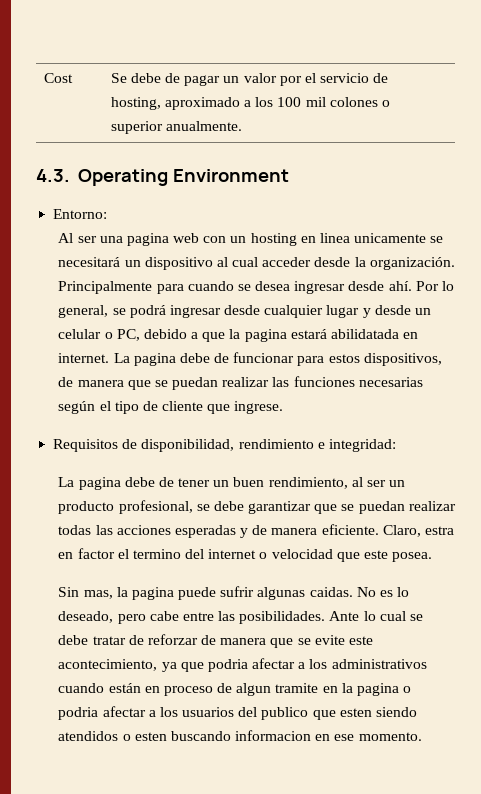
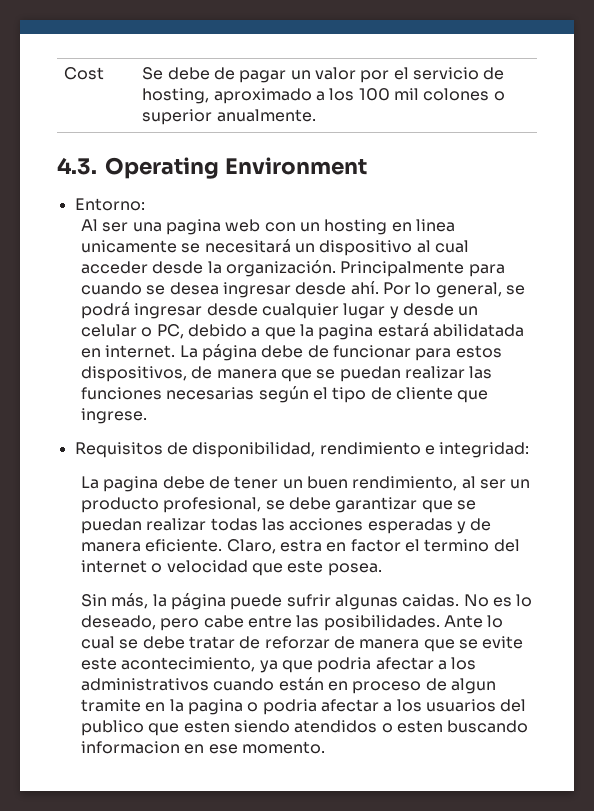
- La pagina debe de funcionar para estos dispositivos, de manera que se puedan realizar las funciones necesarias según el tipo de cliente que ingrese.
+ La página debe de funcionar para estos dispositivos, de manera que se puedan realizar las funciones necesarias según el tipo de cliente que ingrese.
- Sin mas, la pagina puede sufrir algunas caidas.
+ Sin más, la página puede sufrir algunas caidas.

